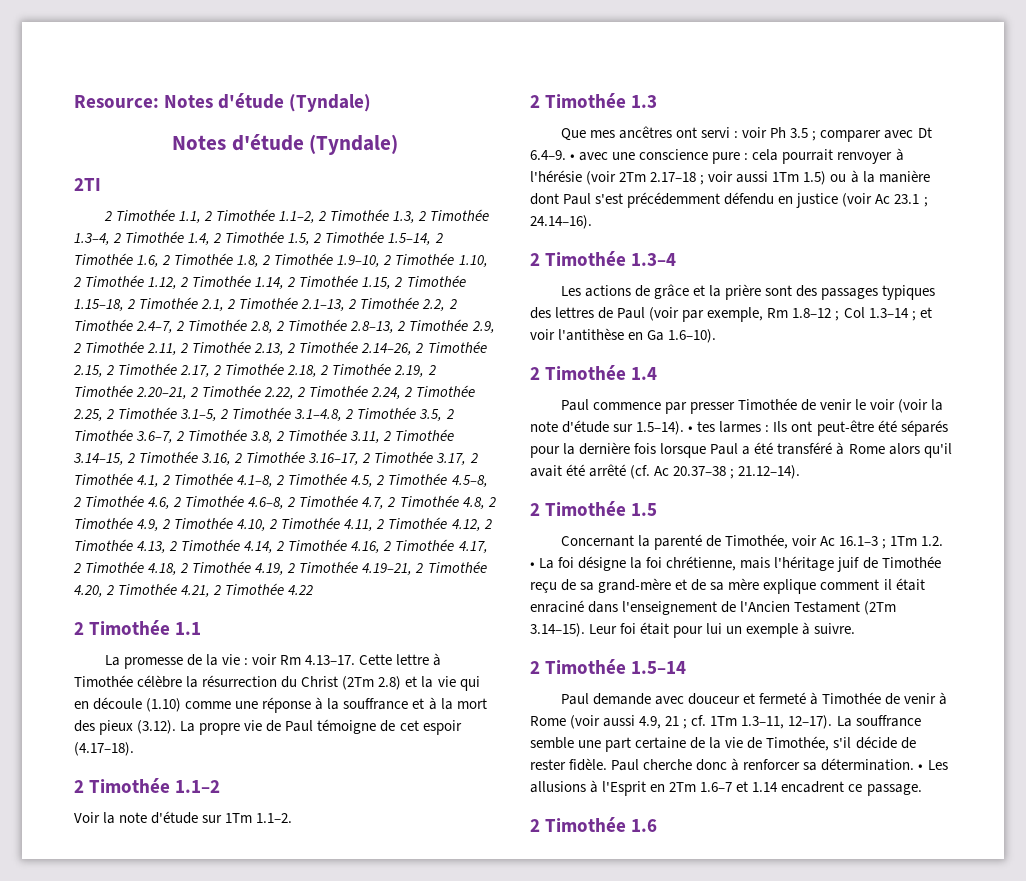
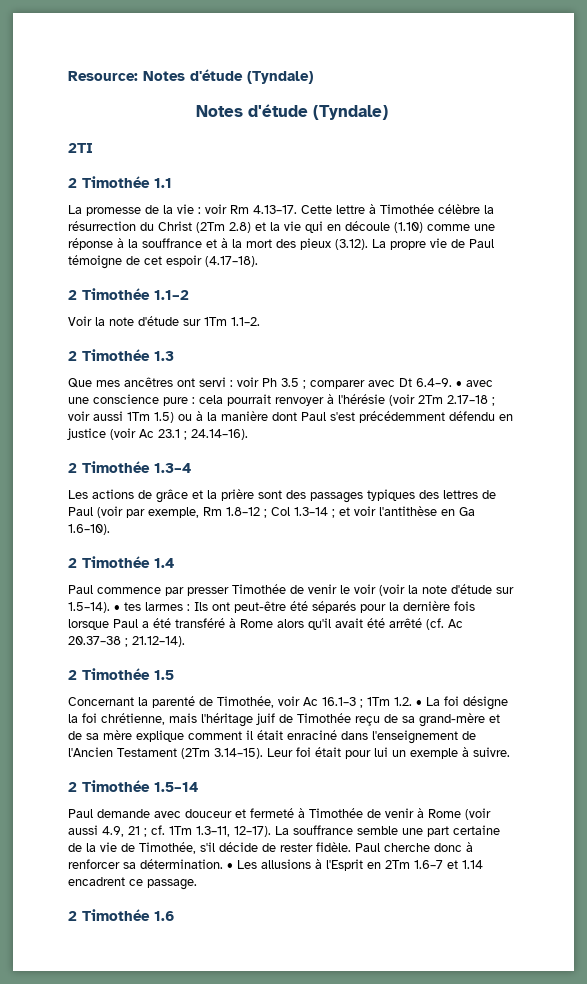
- 2 Timothée 1.1, 2 Timothée 1.1–2, 2 Timothée 1.3, 2 Timothée 1.3–4, 2 Timothée 1.4, 2 Timothée 1.5, 2 Timothée 1.5–14, 2 Timothée 1.6, 2 Timothée 1.8, 2 Timothée 1.9–10, 2 Timothée 1.10, 2 Timothée 1.12, 2 Timothée 1.14, 2 Timothée 1.15, 2 Timothée 1.15–18, 2 Timothée 2.1, 2 Timothée 2.1–13, 2 Timothée 2.2, 2 Timothée 2.4–7, 2 Timothée 2.8, 2 Timothée 2.8–13, 2 Timothée 2.9, 2 Timothée 2.11, 2 Timothée 2.13, 2 Timothée 2.14–26, 2 Timothée 2.15, 2 Timothée 2.17, 2 Timothée 2.18, 2 Timothée 2.19, 2 Timothée 2.20–21, 2 Timothée 2.22, 2 Timothée 2.24, 2 Timothée 2.25, 2 Timothée 3.1–5, 2 Timothée 3.1–4.8, 2 Timothée 3.5, 2 Timothée 3.6–7, 2 Timothée 3.8, 2 Timothée 3.11, 2 Timothée 3.14–15, 2 Timothée 3.16, 2 Timothée 3.16–17, 2 Timothée 3.17, 2 Timothée 4.1, 2 Timothée 4.1–8, 2 Timothée 4.5, 2 Timothée 4.5–8, 2 Timothée 4.6, 2 Timothée 4.6–8, 2 Timothée 4.7, 2 Timothée 4.8, 2 Timothée 4.9, 2 Timothée 4.10, 2 Timothée 4.11, 2 Timothée 4.12, 2 Timothée 4.13, 2 Timothée 4.14, 2 Timothée 4.16, 2 Timothée 4.17, 2 Timothée 4.18, 2 Timothée 4.19, 2 Timothée 4.19–21, 2 Timothée 4.20, 2 Timothée 4.21, 2 Timothée 4.22

